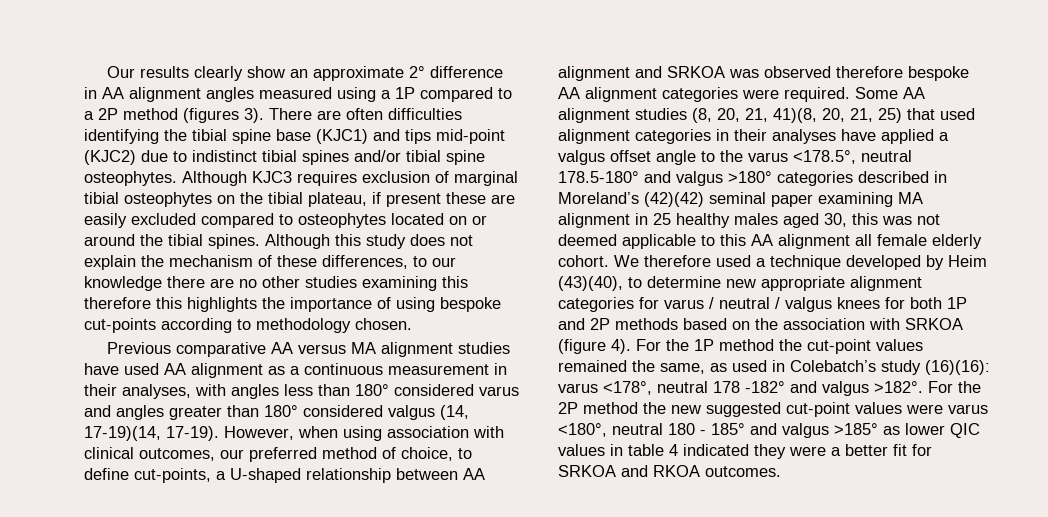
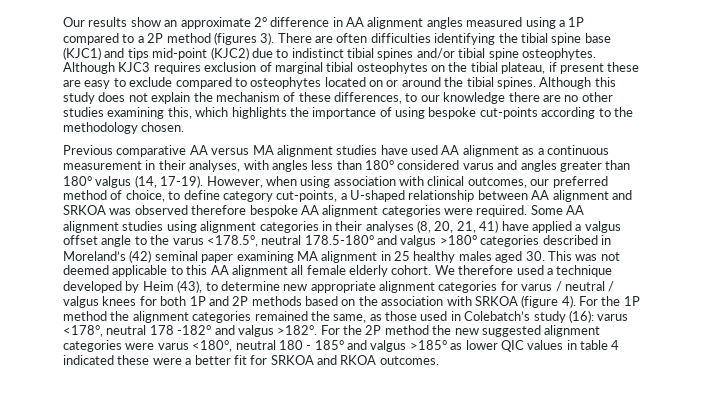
- Our results clearly show an approximate 2° difference in AA alignment angles measured using a 1P compared to a 2P method (figures 3).
+ Our results show an approximate 2° difference in AA alignment angles measured using a 1P compared to a 2P method (figures 3).
- Although KJC3 requires exclusion of marginal tibial osteophytes on the tibial plateau, if present these are easily excluded compared to osteophytes located on or around the tibial spines.
+ Although KJC3 requires exclusion of marginal tibial osteophytes on the tibial plateau, if present these are easy to exclude compared to osteophytes located on or around the tibial spines.
- Although this study does not explain the mechanism of these differences, to our knowledge there are no other studies examining this therefore this highlights the importance of using bespoke cut-points according to methodology chosen.
+ Although this study does not explain the mechanism of these differences, to our knowledge there are no other studies examining this, which highlights the importance of using bespoke cut-points according to the methodology chosen.
- Previous comparative AA versus MA alignment studies have used AA alignment as a continuous measurement in their analyses, with angles less than 180° considered varus and angles greater than 180° considered valgus (14, 17-19)(14, 17-19).
+ Previous comparative AA versus MA alignment studies have used AA alignment as a continuous measurement in their analyses, with angles less than 180° considered varus and angles greater than 180° valgus (14, 17-19).
- However, when using association with clinical outcomes, our preferred method of choice, to define cut-points, a U-shaped relationship between AA alignment and SRKOA was observed therefore bespoke AA alignment categories were required.
+ However, when using association with clinical outcomes, our preferred method of choice, to define category cut-points, a U-shaped relationship between AA alignment and SRKOA was observed therefore bespoke AA alignment categories were required.
- Some AA alignment studies (8, 20, 21, 41)(8, 20, 21, 25) that used alignment categories in their analyses have applied a valgus offset angle to the varus <178.5°, neutral 178.5-180° and valgus >180° categories described in Moreland’s (42)(42) seminal paper examining MA alignment in 25 healthy males aged 30, this was not deemed applicable to this AA alignment all female elderly cohort.
+ Some AA alignment studies using alignment categories in their analyses (8, 20, 21, 41) have applied a valgus offset angle to the varus <178.5°, neutral 178.5-180° and valgus >180° categories described in Moreland’s (42) seminal paper examining MA alignment in 25 healthy males aged 30. This was not deemed applicable to this AA alignment all female elderly cohort.
- We therefore used a technique developed by Heim (43)(40), to determine new appropriate alignment categories for varus / neutral / valgus knees for both 1P and 2P methods based on the association with SRKOA (figure 4).
+ We therefore used a technique developed by Heim (43), to determine new appropriate alignment categories for varus / neutral / valgus knees for both 1P and 2P methods based on the association with SRKOA (figure 4).
- For the 1P method the cut-point values remained the same, as used in Colebatch’s study (16)(16): varus <178°, neutral 178 -182° and valgus >182°.
+ For the 1P method the alignment categories remained the same, as those used in Colebatch’s study (16): varus <178°, neutral 178 -182° and valgus >182°.
- For the 2P method the new suggested cut-point values were varus <180°, neutral 180 - 185° and valgus >185° as lower QIC values in table 4 indicated they were a better fit for SRKOA and RKOA outcomes.
+ For the 2P method the new suggested alignment categories were varus <180°, neutral 180 - 185° and valgus >185° as lower QIC values in table 4 indicated these were a better fit for SRKOA and RKOA outcomes.

